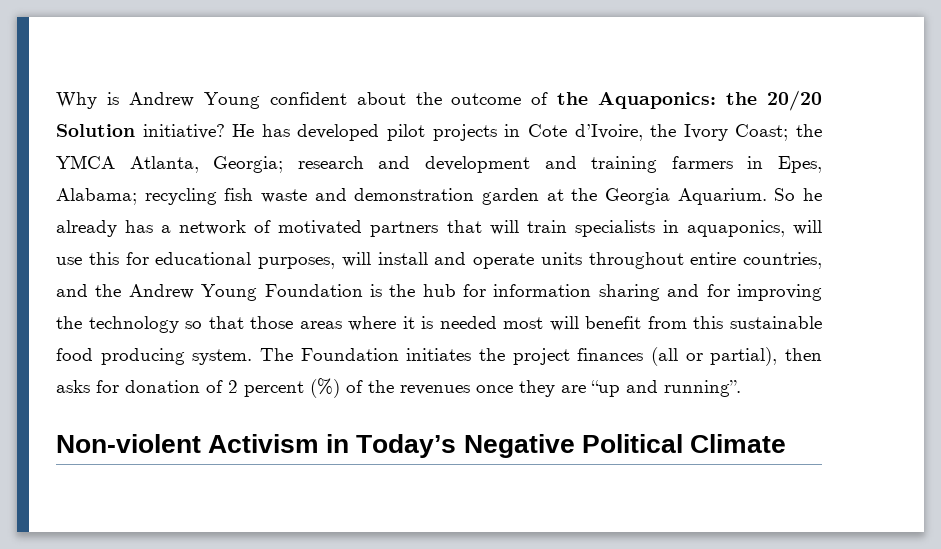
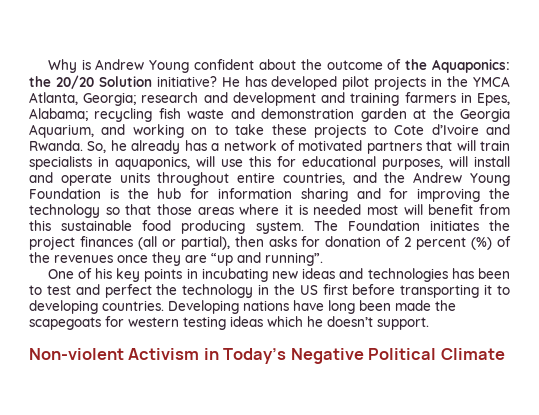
- He has developed pilot projects in Cote d’Ivoire, the Ivory Coast; the YMCA Atlanta, Georgia;
+ He has developed pilot projects in the YMCA Atlanta, Georgia;
- recycling fish waste and demonstration garden at the Georgia Aquarium. So he already has a network of motivated partners that will train specialists in aquaponics, will use this for educational purposes, will install and operate units throughout entire countries, and the Andrew Young Foundation is the hub for information sharing and for improving the technology so that those areas where it is needed most will benefit from this sustainable food producing system.
+ recycling fish waste and demonstration garden at the Georgia Aquarium, and working on to take these projects to Cote d’Ivoire and Rwanda. So, he already has a network of motivated partners that will train specialists in aquaponics, will use this for educational purposes, will install and operate units throughout entire countries, and the Andrew Young Foundation is the hub for information sharing and for improving the technology so that those areas where it is needed most will benefit from this sustainable food producing system.
+ One of his key points in incubating new ideas and technologies has been to test and perfect the technology in the US first before transporting it to developing countries. Developing nations have long been made the scapegoats for western testing ideas which he doesn’t support.

